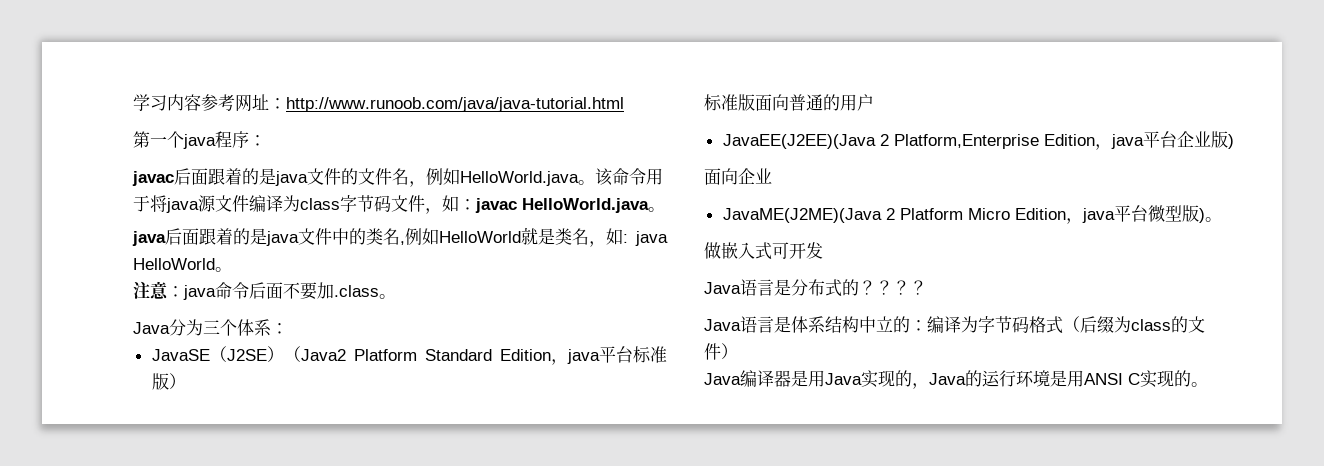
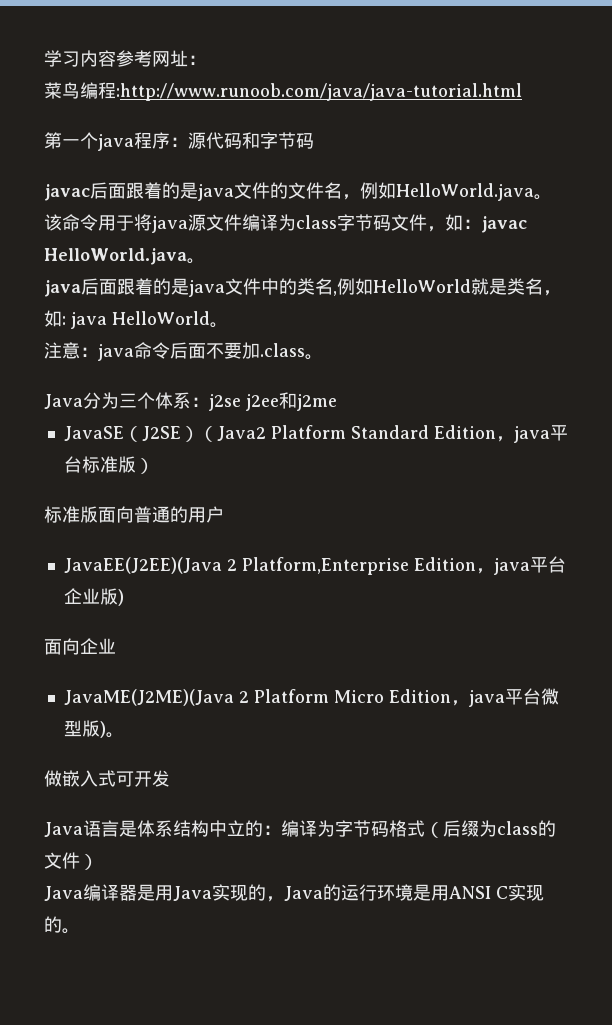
- 学习内容参考网址：http://www.runoob.com/java/java-tutorial.html
+ 学习内容参考网址：
+ 菜鸟编程:http://www.runoob.com/java/java-tutorial.html
- 第一个java程序：
+ 第一个java程序：源代码和字节码
- Java分为三个体系：
+ Java分为三个体系：j2se j2ee和j2me
- Java语言是分布式的？？？？

